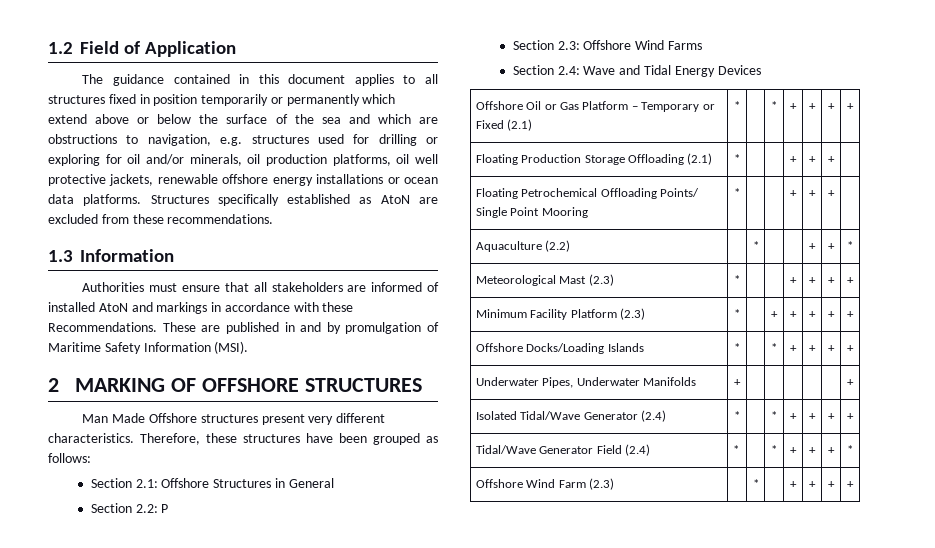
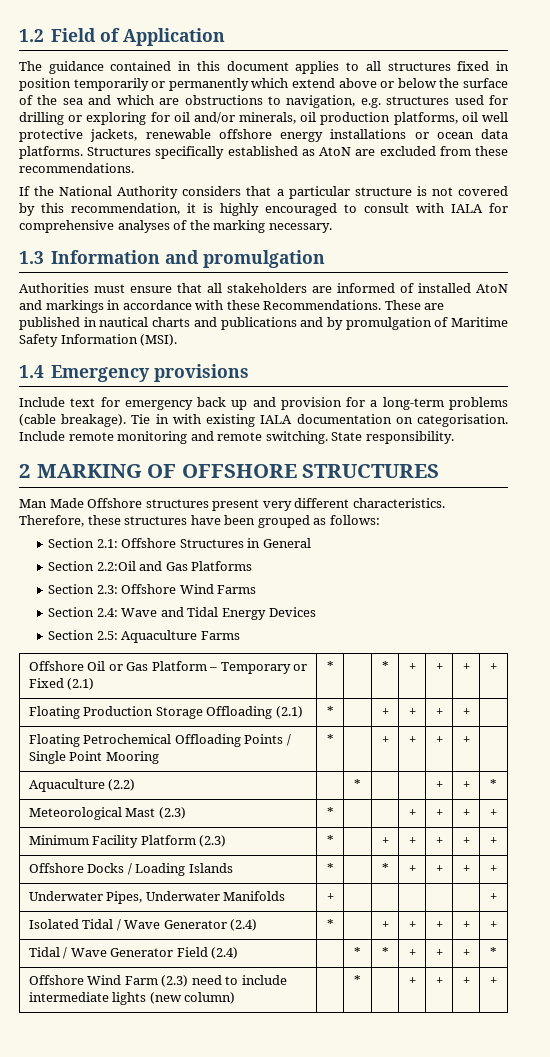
+ If the National Authority considers that a particular structure is not covered by this recommendation, it is highly encouraged to consult with IALA for comprehensive analyses of the marking necessary.
- 1.3 Information
+ 1.3 Information and promulgation
- These are published in and by promulgation of Maritime Safety Information (MSI).
+ These are published in nautical charts and publications and by promulgation of Maritime Safety Information (MSI).
+ 1.4 Emergency provisions
+ Include text for emergency back up and provision for a long-term problems (cable breakage). Tie in with existing IALA documentation on categorisation. Include remote monitoring and remote switching. State responsibility.
- Section 2.2: P
+ Section 2.2:Oil and Gas Platforms
+ Section 2.5: Aquaculture Farms
- Floating Production Storage Offloading (2.1) | * | | | + | + | + |
+ Floating Production Storage Offloading (2.1) | * | | + | + | + | + |
- Floating Petrochemical Offloading Points/ Single Point Mooring | * | | | + | + | + |
+ Floating Petrochemical Offloading Points / Single Point Mooring | * | | + | + | + | + |
- Offshore Docks/Loading Islands | * | | * | + | + | + | +
+ Offshore Docks / Loading Islands | * | | * | + | + | + | +
- Isolated Tidal/Wave Generator (2.4) | * | | * | + | + | + | +
- Tidal/Wave Generator Field (2.4) | * | | * | + | + | + | *
+ Isolated Tidal / Wave Generator (2.4) | * | | + | + | + | + | +
+ Tidal / Wave Generator Field (2.4) | | * | * | + | + | + | *
- Offshore Wind Farm (2.3) | | * | | + | + | + | +
+ Offshore Wind Farm (2.3) need to include intermediate lights (new column) | | * | | + | + | + | +

